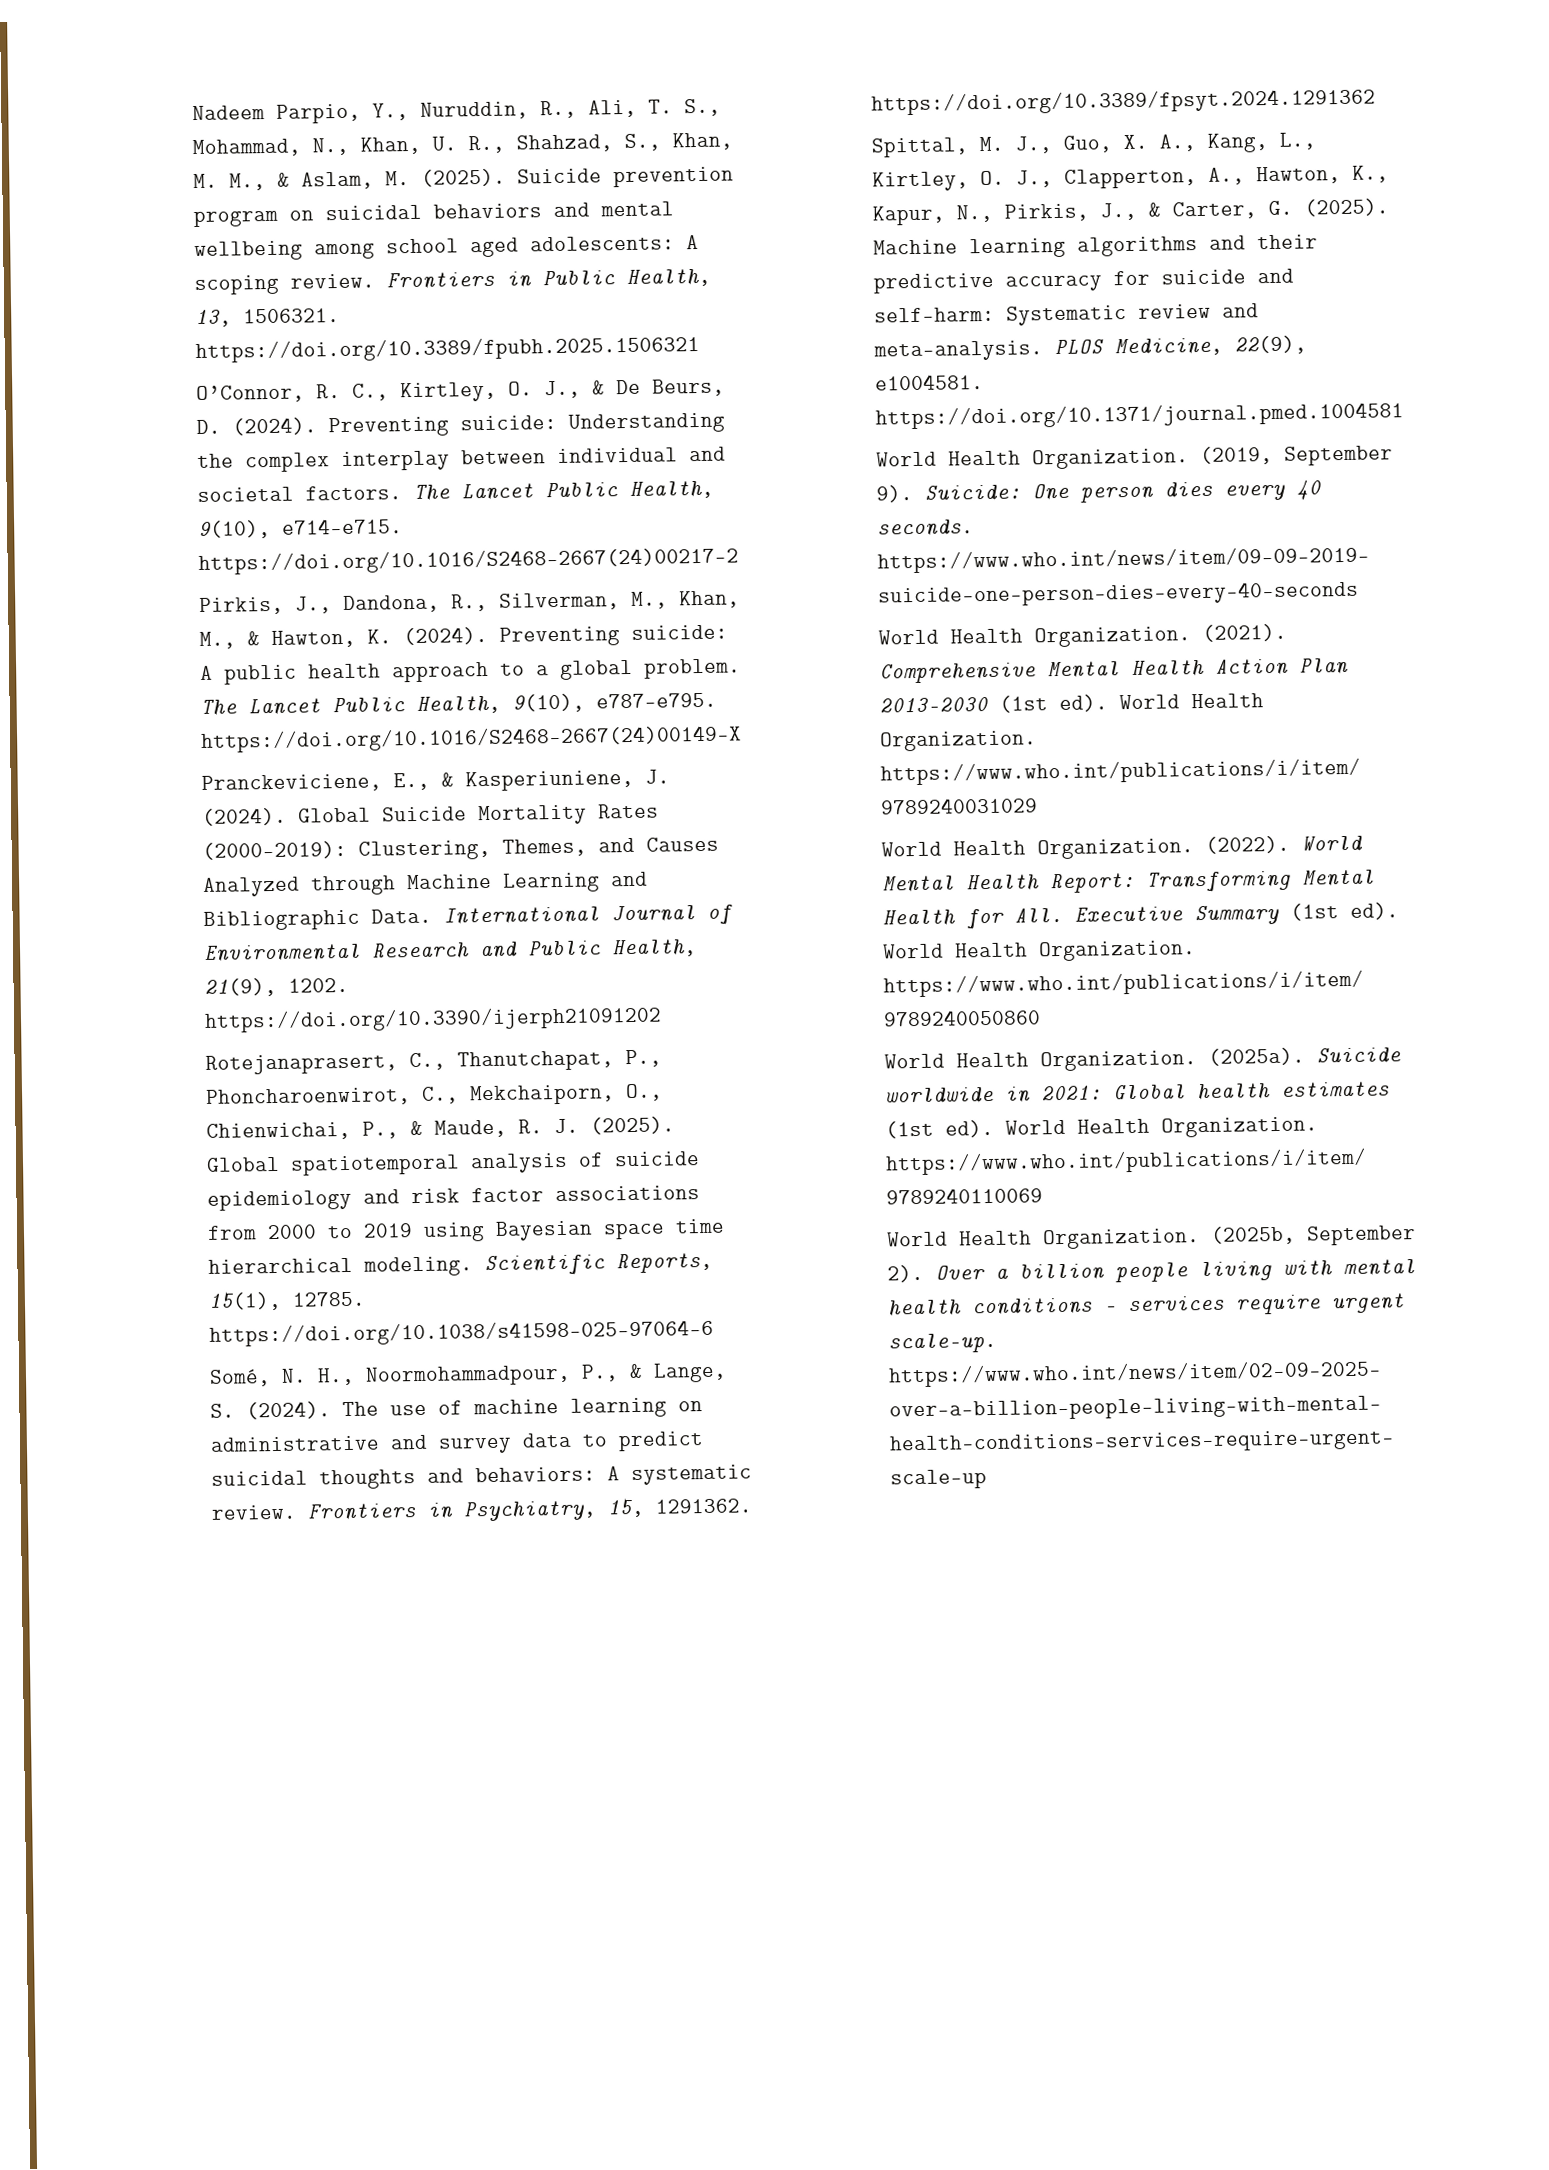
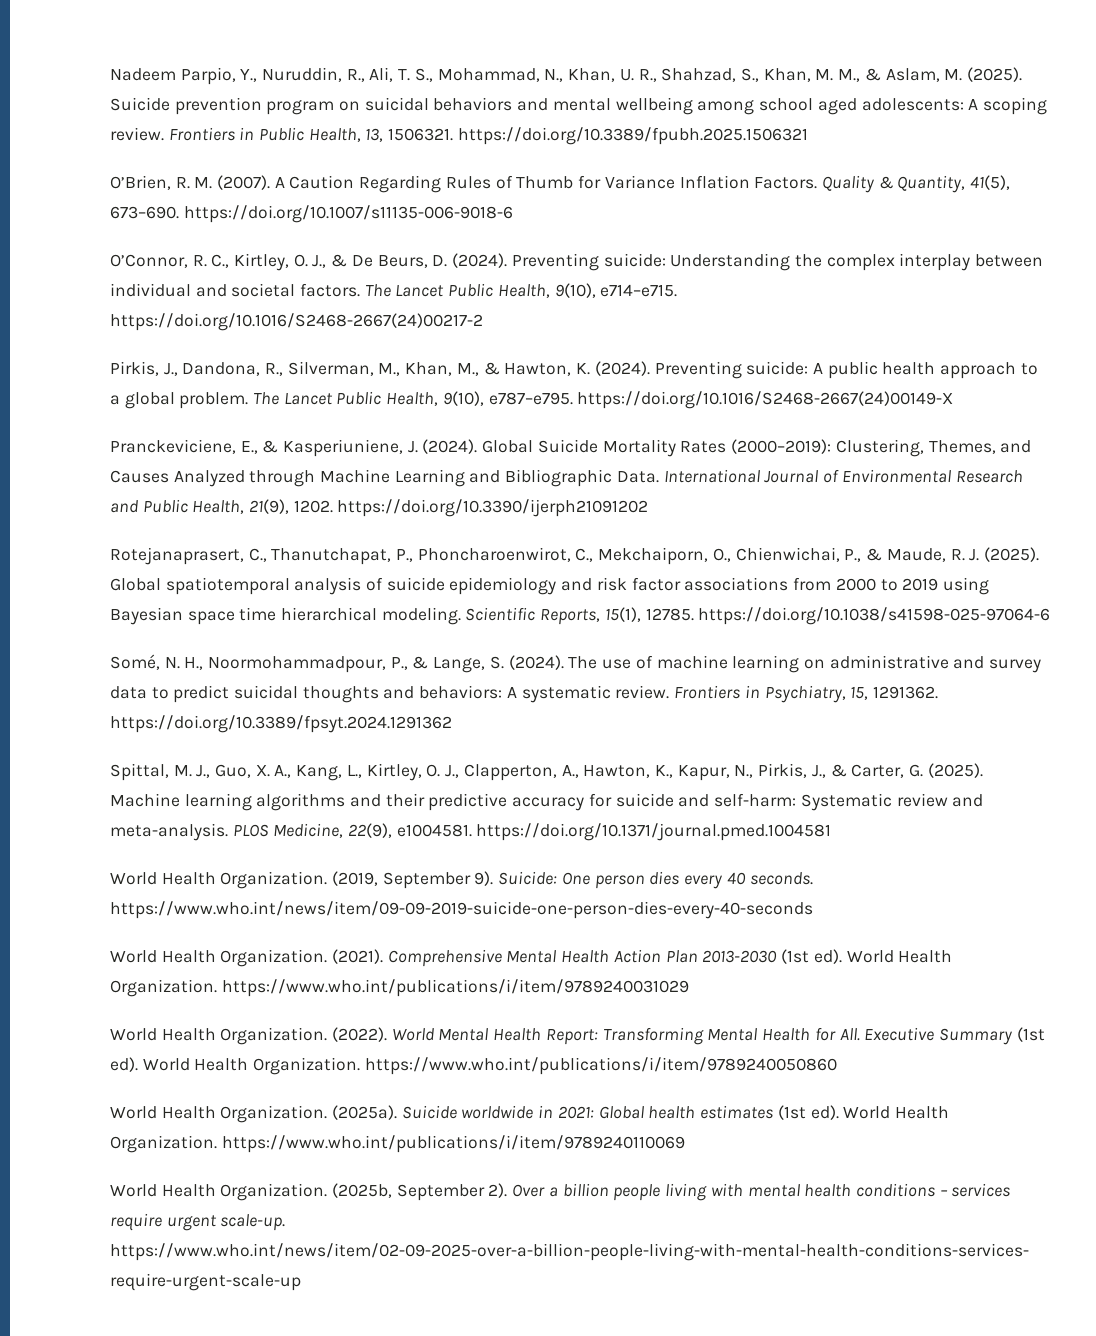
+ O’Brien, R. M. (2007). A Caution Regarding Rules of Thumb for Variance Inflation Factors. Quality & Quantity, 41(5), 673–690. https://doi.org/10.1007/s11135-006-9018-6

